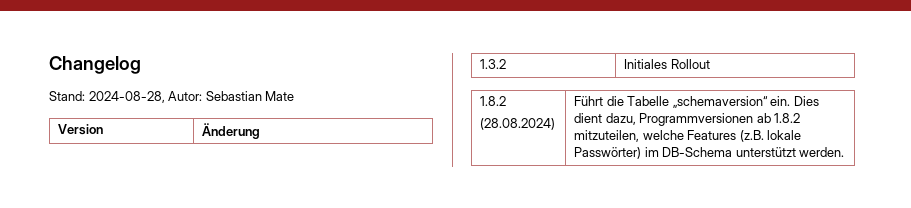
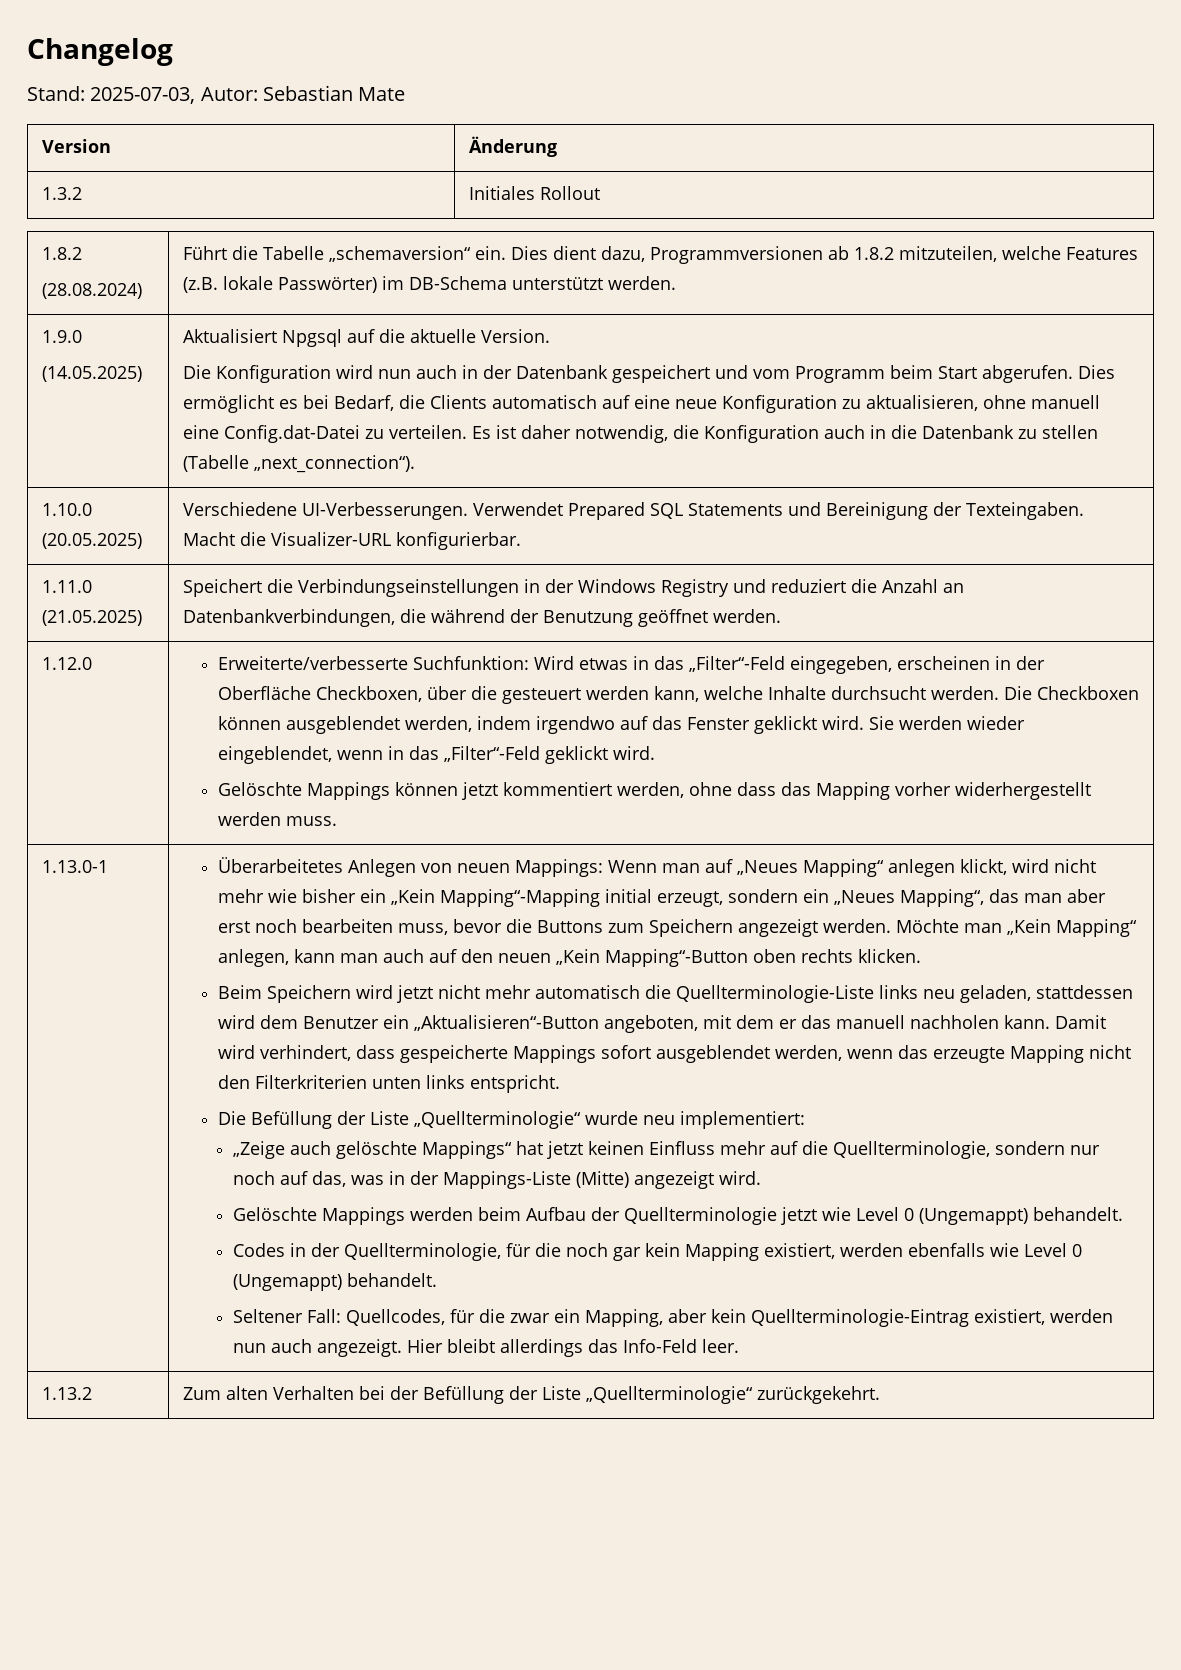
- Stand: 2024-08-28, Autor: Sebastian Mate
+ Stand: 2025-07-03, Autor: Sebastian Mate
+ 1.9.0
+ (14.05.2025) | Aktualisiert Npgsql auf die aktuelle Version.
+ Die Konfiguration wird nun auch in der Datenbank gespeichert und vom Programm beim Start abgerufen. Dies ermöglicht es bei Bedarf, die Clients automatisch auf eine neue Konfiguration zu aktualisieren, ohne manuell eine Config.dat-Datei zu verteilen. Es ist daher notwendig, die Konfiguration auch in die Datenbank zu stellen (Tabelle „next_connection“).
+ 1.10.0 (20.05.2025) | Verschiedene UI-Verbesserungen. Verwendet Prepared SQL Statements und Bereinigung der Texteingaben. Macht die Visualizer-URL konfigurierbar.
+ 1.11.0 (21.05.2025) | Speichert die Verbindungseinstellungen in der Windows Registry und reduziert die Anzahl an Datenbankverbindungen, die während der Benutzung geöffnet werden.
+ 1.12.0 | Erweiterte/verbesserte Suchfunktion: Wird etwas in das „Filter“-Feld eingegeben, erscheinen in der Oberfläche Checkboxen, über die gesteuert werden kann, welche Inhalte durchsucht werden. Die Checkboxen können ausgeblendet werden, indem irgendwo auf das Fenster geklickt wird. Sie werden wieder eingeblendet, wenn in das „Filter“-Feld geklickt wird.
+ Gelöschte Mappings können jetzt kommentiert werden, ohne dass das Mapping vorher widerhergestellt werden muss.
+ 1.13.0-1 | Überarbeitetes Anlegen von neuen Mappings: Wenn man auf „Neues Mapping“ anlegen klickt, wird nicht mehr wie bisher ein „Kein Mapping“-Mapping initial erzeugt, sondern ein „Neues Mapping“, das man aber erst noch bearbeiten muss, bevor die Buttons zum Speichern angezeigt werden. Möchte man „Kein Mapping“ anlegen, kann man auch auf den neuen „Kein Mapping“-Button oben rechts klicken.
+ Beim Speichern wird jetzt nicht mehr automatisch die Quellterminologie-Liste links neu geladen, stattdessen wird dem Benutzer ein „Aktualisieren“-Button angeboten, mit dem er das manuell nachholen kann. Damit wird verhindert, dass gespeicherte Mappings sofort ausgeblendet werden, wenn das erzeugte Mapping nicht den Filterkriterien unten links entspricht.
+ Die Befüllung der Liste „Quellterminologie“ wurde neu implementiert:
+ „Zeige auch gelöschte Mappings“ hat jetzt keinen Einfluss mehr auf die Quellterminologie, sondern nur noch auf das, was in der Mappings-Liste (Mitte) angezeigt wird.
+ Gelöschte Mappings werden beim Aufbau der Quellterminologie jetzt wie Level 0 (Ungemappt) behandelt.
+ Codes in der Quellterminologie, für die noch gar kein Mapping existiert, werden ebenfalls wie Level 0 (Ungemappt) behandelt.
+ Seltener Fall: Quellcodes, für die zwar ein Mapping, aber kein Quellterminologie-Eintrag existiert, werden nun auch angezeigt. Hier bleibt allerdings das Info-Feld leer.
+ 1.13.2 | Zum alten Verhalten bei der Befüllung der Liste „Quellterminologie“ zurückgekehrt.

